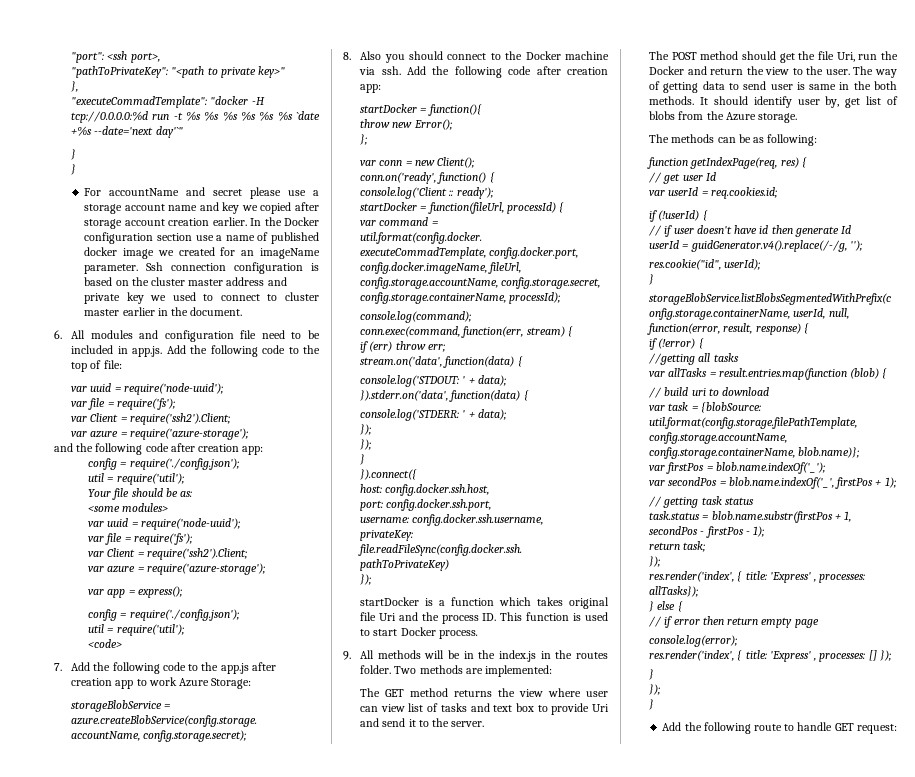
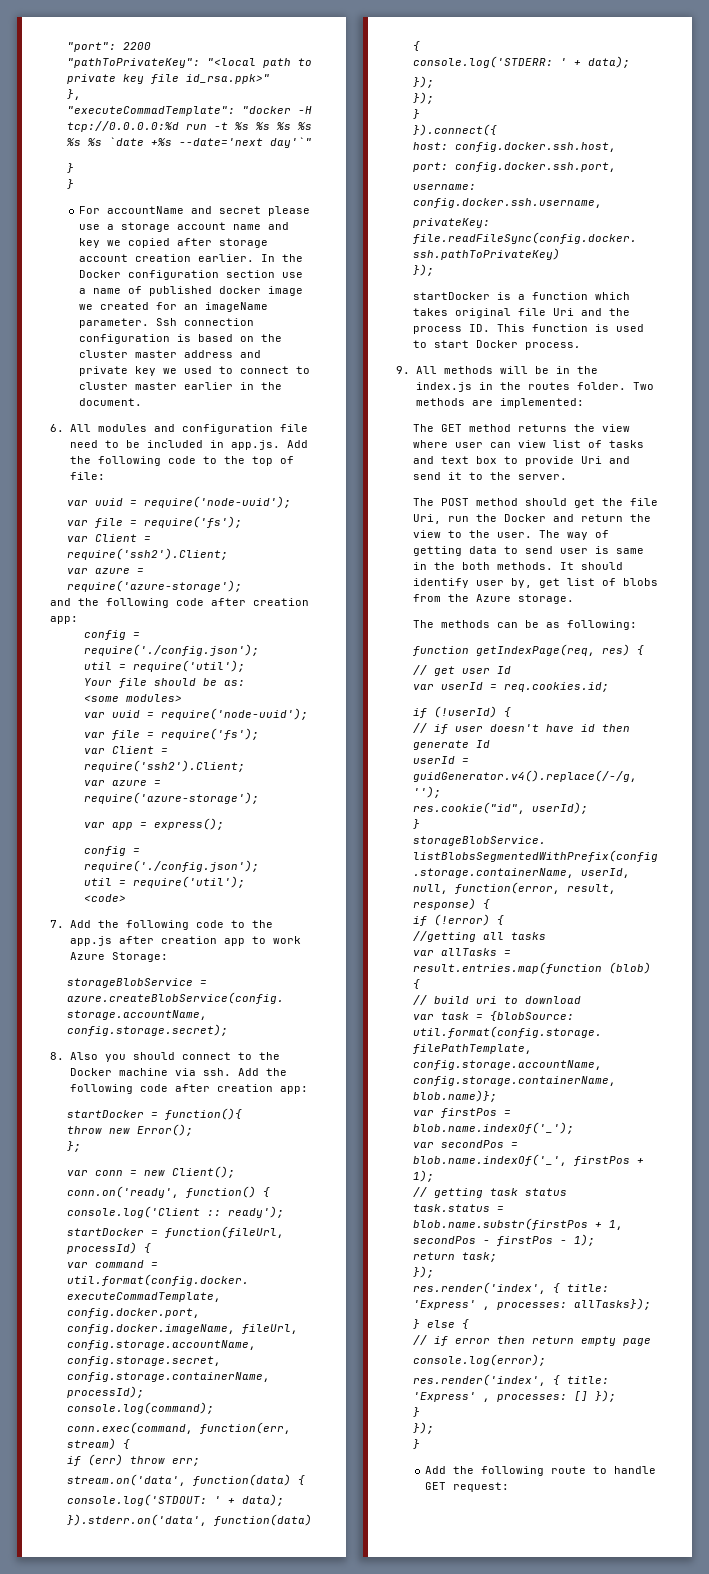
- "port": <ssh port>,
+ "port": 2200
- "pathToPrivateKey": "<path to private key>"
+ "pathToPrivateKey": "<local path to private key file id_rsa.ppk>"

